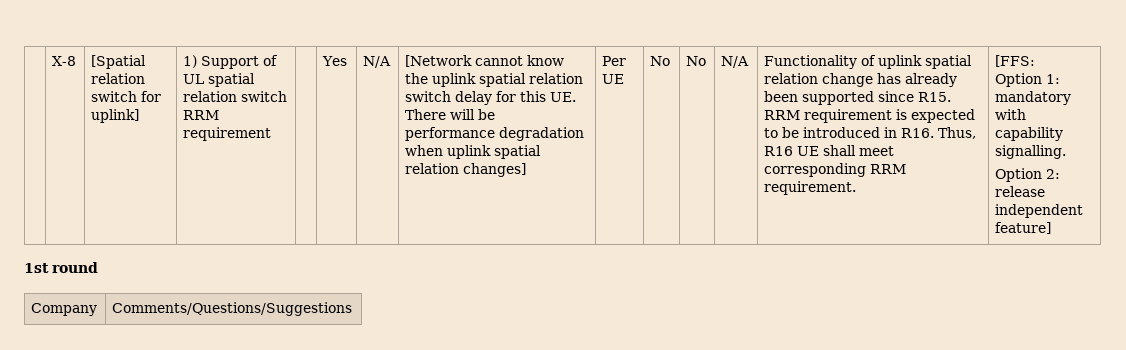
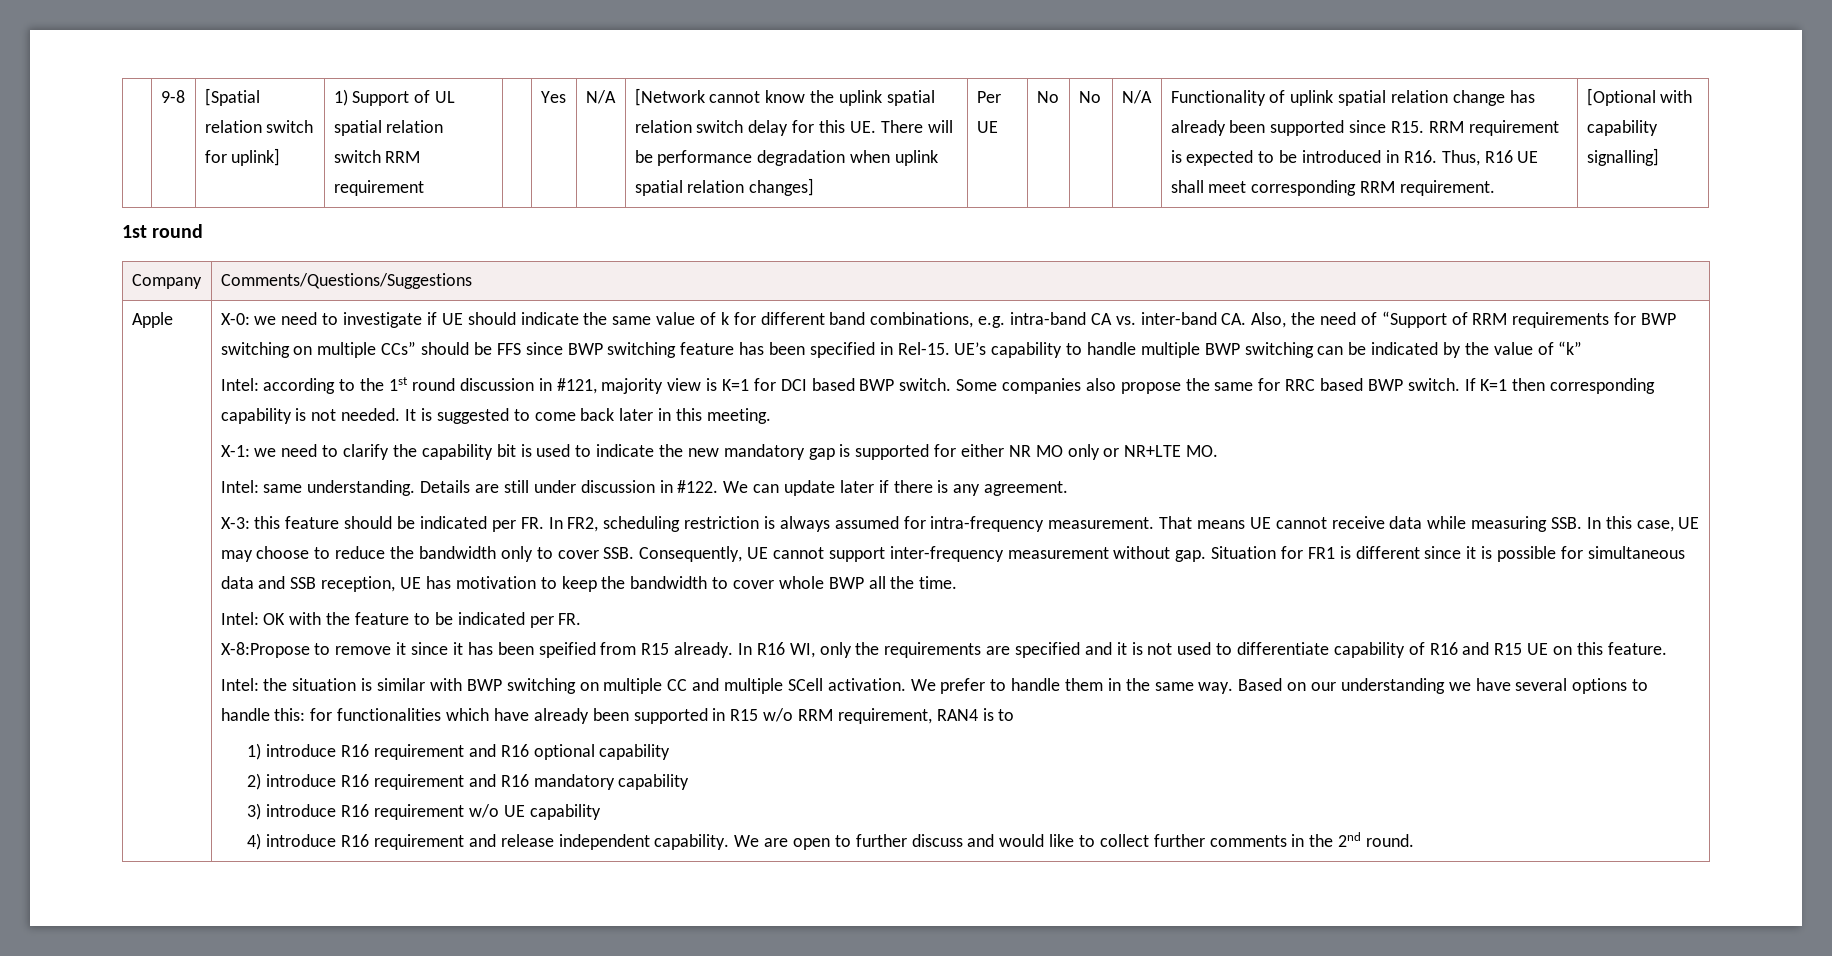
- X-8
+ 9-8
- [FFS:
- Option 1: mandatory with capability signalling.
- Option 2: release independent feature]
+ [Optional with capability signalling]
  1st round
  Company | Comments/Questions/Suggestions
+ Apple | X-0: we need to investigate if UE should indicate the same value of k for different band combinations, e.g. intra-band CA vs. inter-band CA. Also, the need of “Support of RRM requirements for BWP switching on multiple CCs” should be FFS since BWP switching feature has been specified in Rel-15. UE’s capability to handle multiple BWP switching can be indicated by the value of “k”
+ Intel: according to the 1st round discussion in #121, majority view is K=1 for DCI based BWP switch. Some companies also propose the same for RRC based BWP switch. If K=1 then corresponding capability is not needed. It is suggested to come back later in this meeting.
+ X-1: we need to clarify the capability bit is used to indicate the new mandatory gap is supported for either NR MO only or NR+LTE MO.
+ Intel: same understanding. Details are still under discussion in #122. We can update later if there is any agreement.
+ X-3: this feature should be indicated per FR. In FR2, scheduling restriction is always assumed for intra-frequency measurement. That means UE cannot receive data while measuring SSB. In this case, UE may choose to reduce the bandwidth only to cover SSB. Consequently, UE cannot support inter-frequency measurement without gap. Situation for FR1 is different since it is possible for simultaneous data and SSB reception, UE has motivation to keep the bandwidth to cover whole BWP all the time.
+ Intel: OK with the feature to be indicated per FR.
+ X-8:Propose to remove it since it has been speified from R15 already. In R16 WI, only the requirements are specified and it is not used to differentiate capability of R16 and R15 UE on this feature.
+ Intel: the situation is similar with BWP switching on multiple CC and multiple SCell activation. We prefer to handle them in the same way. Based on our understanding we have several options to handle this: for functionalities which have already been supported in R15 w/o RRM requirement, RAN4 is to
+ 1) introduce R16 requirement and R16 optional capability
+ 2) introduce R16 requirement and R16 mandatory capability
+ 3) introduce R16 requirement w/o UE capability
+ 4) introduce R16 requirement and release independent capability. We are open to further discuss and would like to collect further comments in the 2nd round.

